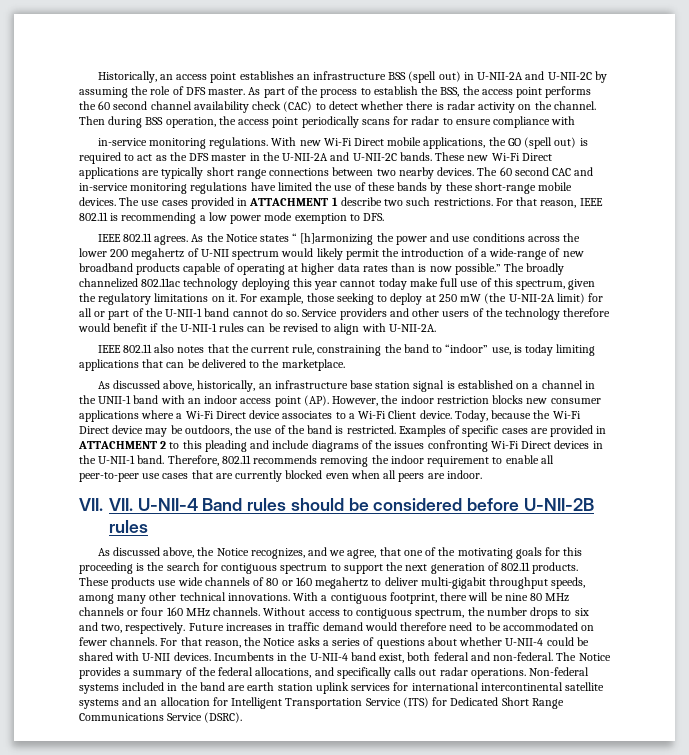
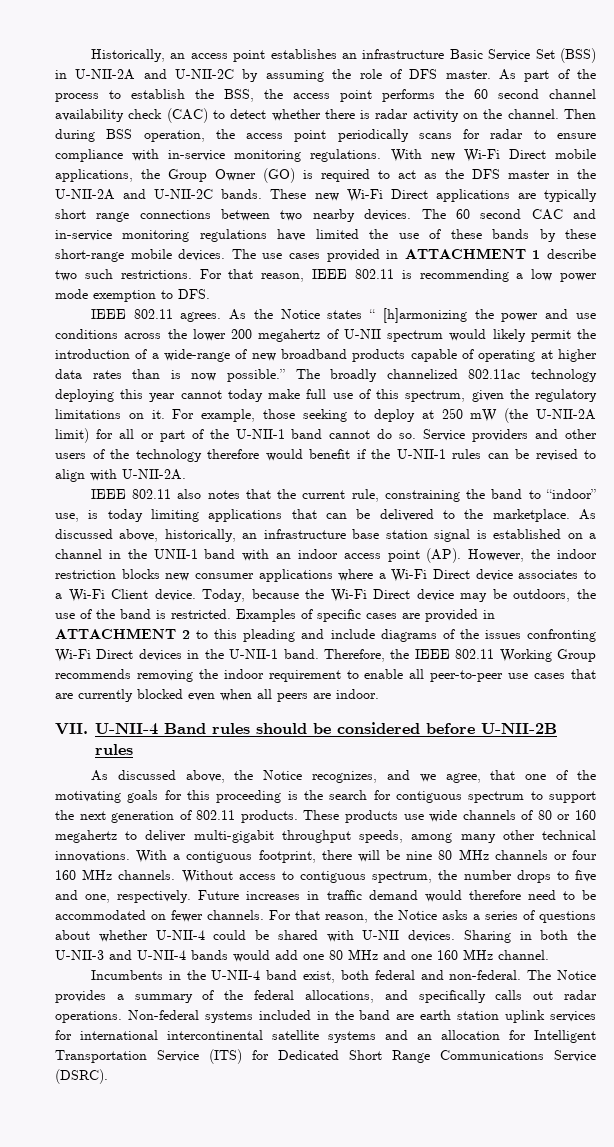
- Historically, an access point establishes an infrastructure BSS (spell out) in U-NII-2A and U-NII-2C by assuming the role of DFS master.
+ Historically, an access point establishes an infrastructure Basic Service Set (BSS) in U-NII-2A and U-NII-2C by assuming the role of DFS master.
- Then during BSS operation, the access point periodically scans for radar to ensure compliance with
- in-service monitoring regulations.
+ Then during BSS operation, the access point periodically scans for radar to ensure compliance with in-service monitoring regulations.
- With new Wi-Fi Direct mobile applications, the GO (spell out) is required to act as the DFS master in the U-NII-2A and U-NII-2C bands.
+ With new Wi-Fi Direct mobile applications, the Group Owner (GO) is required to act as the DFS master in the U-NII-2A and U-NII-2C bands.
- IEEE 802.11 also notes that the current rule, constraining the band to “indoor” use, is today limiting applications that can be delivered to the marketplace.
- As discussed above, historically, an infrastructure base station signal is established on a channel in the UNII-1 band with an indoor access point (AP). However, the indoor restriction blocks new consumer applications where a Wi-Fi Direct device associates to a Wi-Fi Client device.
+ IEEE 802.11 also notes that the current rule, constraining the band to “indoor” use, is today limiting applications that can be delivered to the marketplace. As discussed above, historically, an infrastructure base station signal is established on a channel in the UNII-1 band with an indoor access point (AP). However, the indoor restriction blocks new consumer applications where a Wi-Fi Direct device associates to a Wi-Fi Client device.
- Therefore, 802.11 recommends removing the indoor requirement to enable all peer-to-peer use cases that are currently blocked even when all peers are indoor.
+ Therefore, the IEEE 802.11 Working Group recommends removing the indoor requirement to enable all peer-to-peer use cases that are currently blocked even when all peers are indoor.
- VII. VII. U-NII-4 Band rules should be considered before U-NII-2B rules
+ VII. U-NII-4 Band rules should be considered before U-NII-2B rules
- Without access to contiguous spectrum, the number drops to six and two, respectively.
+ Without access to contiguous spectrum, the number drops to five and one, respectively.
- For that reason, the Notice asks a series of questions about whether U-NII-4 could be shared with U-NII devices. Incumbents in the U-NII-4 band exist, both federal and non-federal.
+ For that reason, the Notice asks a series of questions about whether U-NII-4 could be shared with U-NII devices. Sharing in both the U-NII-3 and U-NII-4 bands would add one 80 MHz and one 160 MHz channel.
+ Incumbents in the U-NII-4 band exist, both federal and non-federal.

